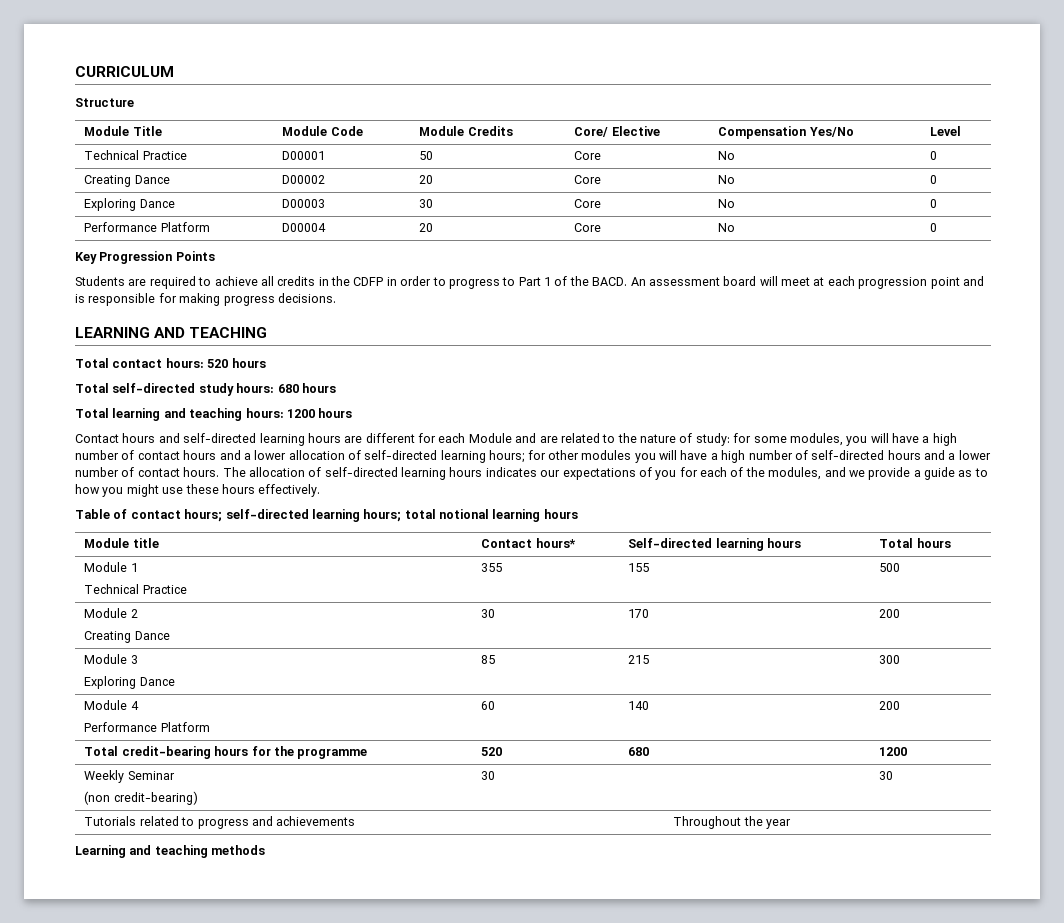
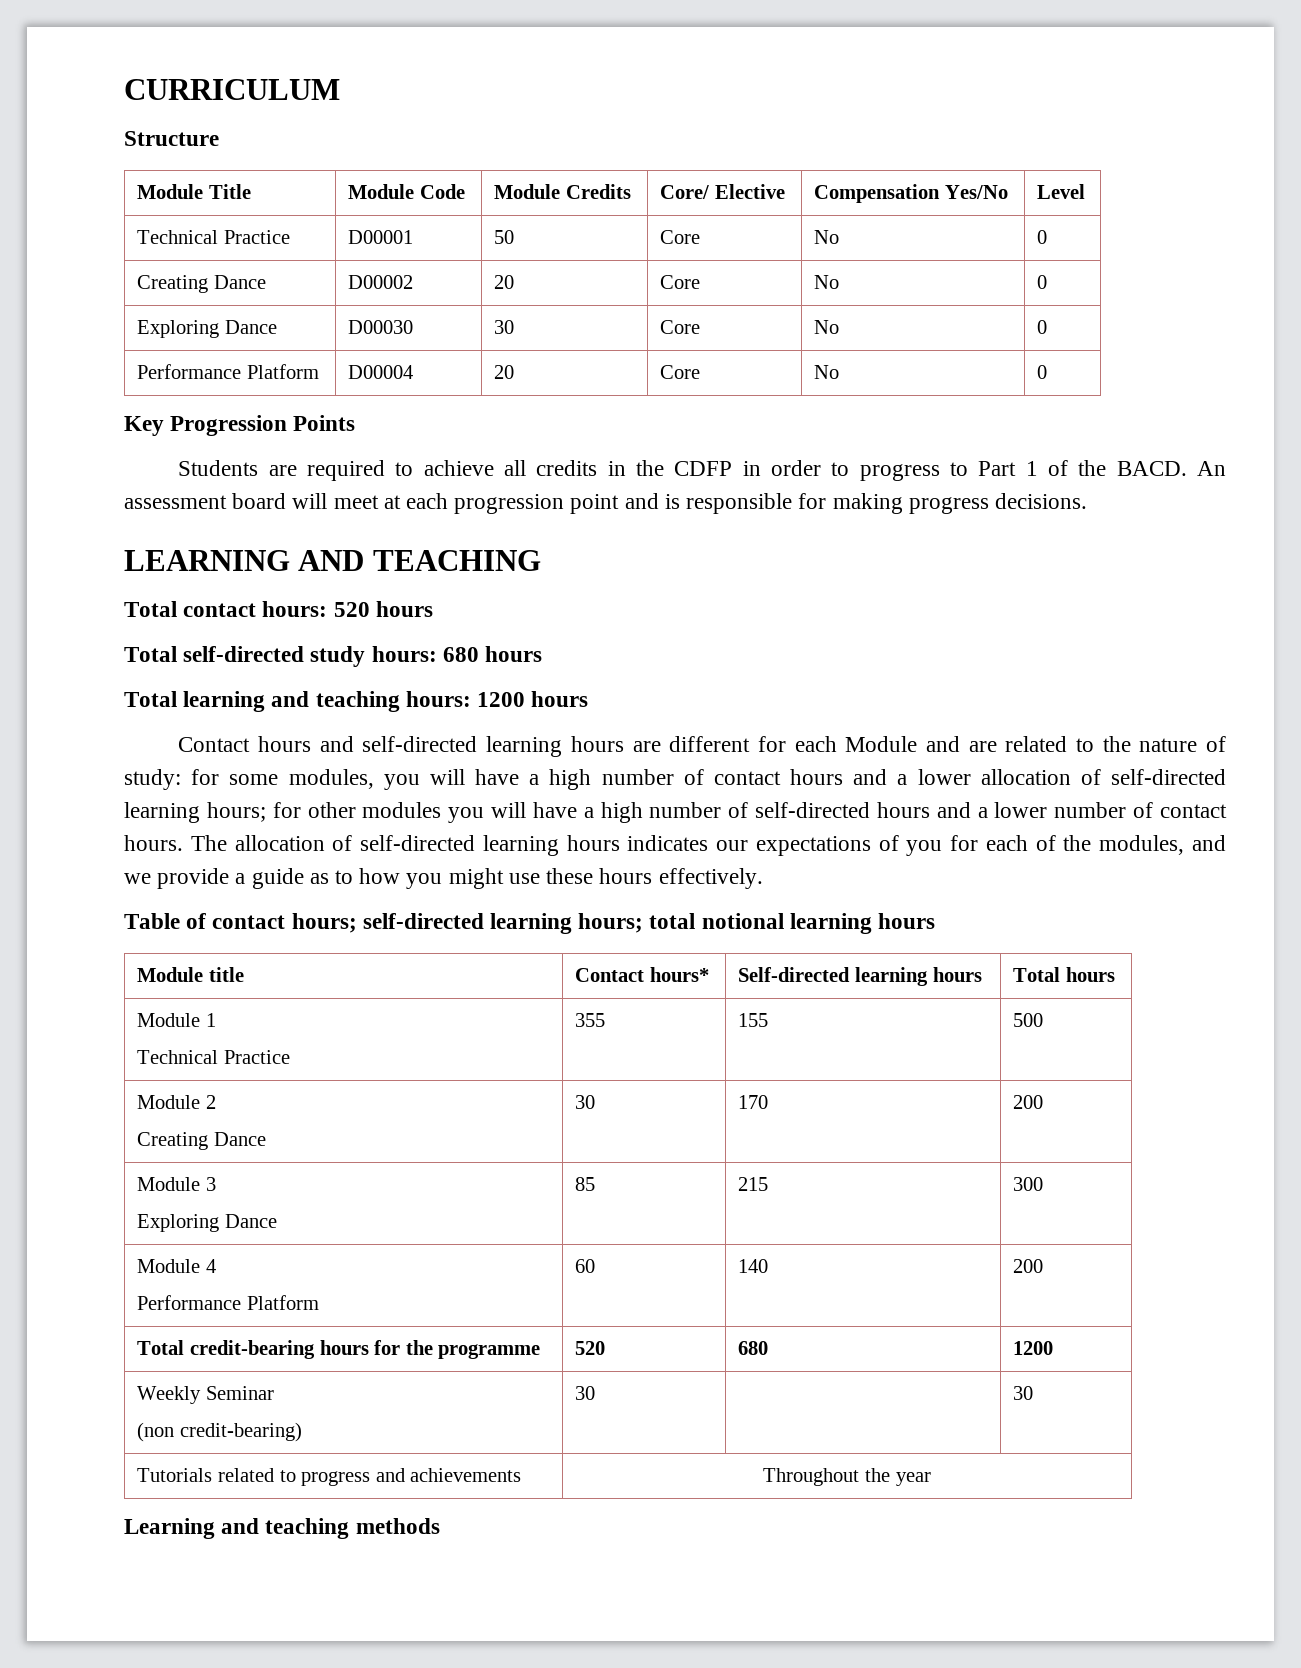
- Exploring Dance | D00003 | 30 | Core | No | 0
+ Exploring Dance | D00030 | 30 | Core | No | 0

